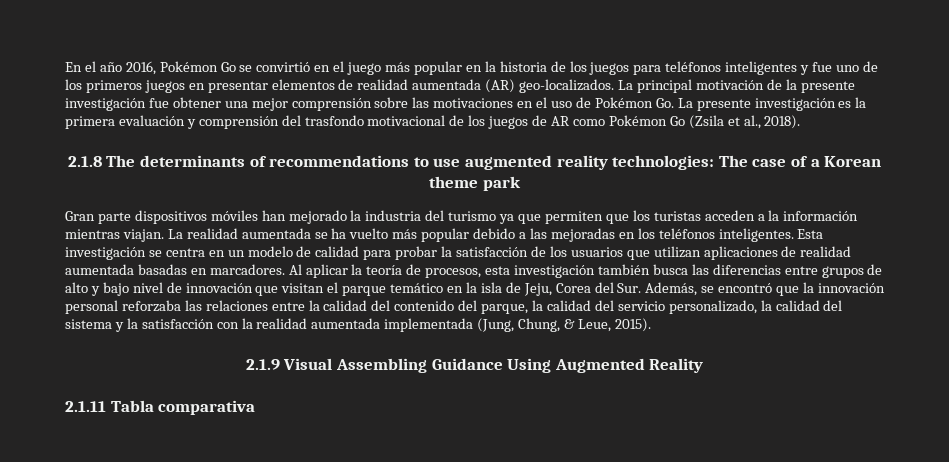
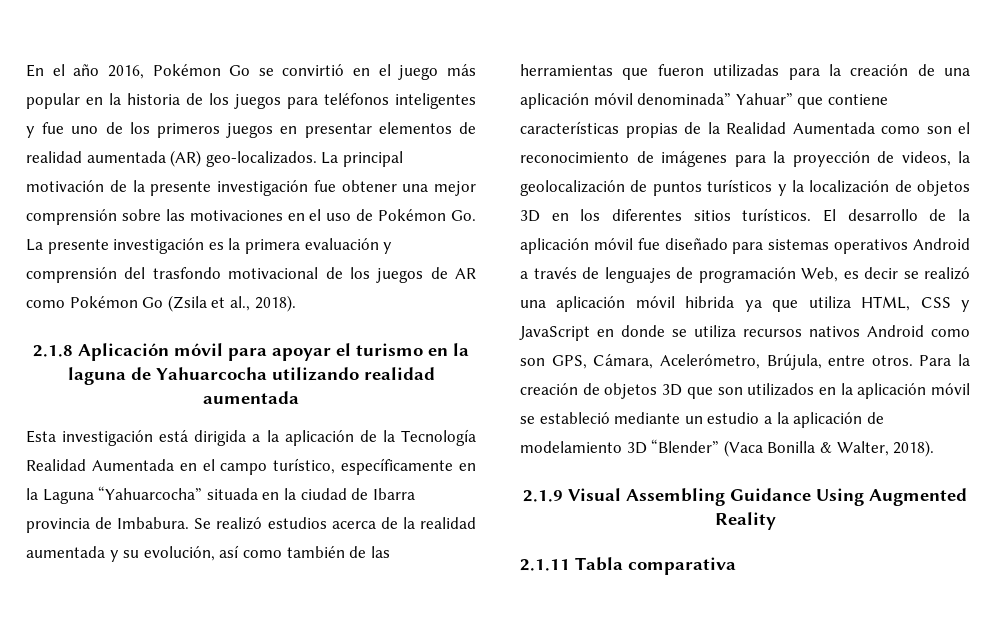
- 2.1.8 The determinants of recommendations to use augmented reality technologies: The case of a Korean theme park
- Gran parte dispositivos móviles han mejorado la industria del turismo ya que permiten que los turistas acceden a la información mientras viajan. La realidad aumentada se ha vuelto más popular debido a las mejoradas en los teléfonos inteligentes. Esta investigación se centra en un modelo de calidad para probar la satisfacción de los usuarios que utilizan aplicaciones de realidad aumentada basadas en marcadores. Al aplicar la teoría de procesos, esta investigación también busca las diferencias entre grupos de alto y bajo nivel de innovación que visitan el parque temático en la isla de Jeju, Corea del Sur. Además, se encontró que la innovación personal reforzaba las relaciones entre la calidad del contenido del parque, la calidad del servicio personalizado, la calidad del sistema y la satisfacción con la realidad aumentada implementada (Jung, Chung, & Leue, 2015).
+ 2.1.8 Aplicación móvil para apoyar el turismo en la laguna de Yahuarcocha utilizando realidad aumentada
+ Esta investigación está dirigida a la aplicación de la Tecnología Realidad Aumentada en el campo turístico, específicamente en la Laguna “Yahuarcocha” situada en la ciudad de Ibarra provincia de Imbabura. Se realizó estudios acerca de la realidad aumentada y su evolución, así como también de las herramientas que fueron utilizadas para la creación de una aplicación móvil denominada” Yahuar” que contiene características propias de la Realidad Aumentada como son el reconocimiento de imágenes para la proyección de videos, la geolocalización de puntos turísticos y la localización de objetos 3D en los diferentes sitios turísticos. El desarrollo de la aplicación móvil fue diseñado para sistemas operativos Android a través de lenguajes de programación Web, es decir se realizó una aplicación móvil hibrida ya que utiliza HTML, CSS y JavaScript en donde se utiliza recursos nativos Android como son GPS, Cámara, Acelerómetro, Brújula, entre otros. Para la creación de objetos 3D que son utilizados en la aplicación móvil se estableció mediante un estudio a la aplicación de modelamiento 3D “Blender” (Vaca Bonilla & Walter, 2018).

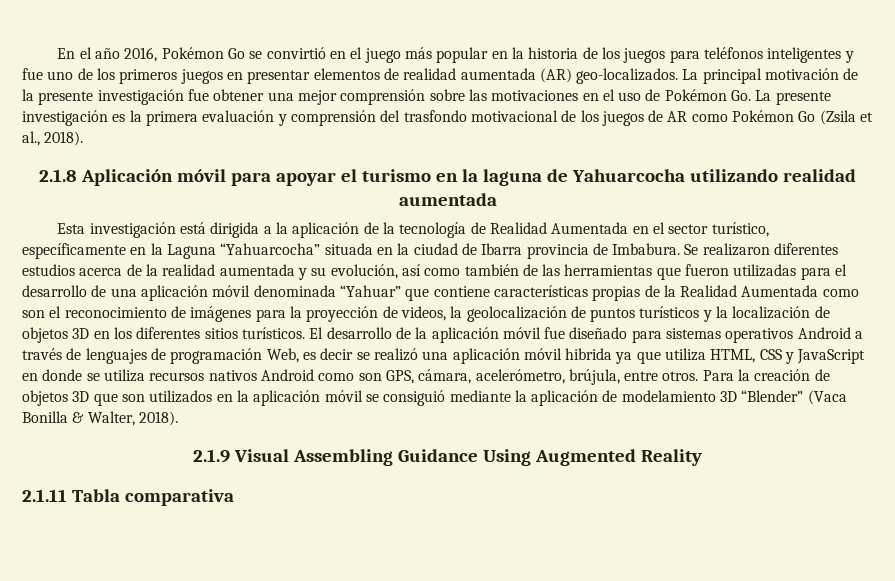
- Esta investigación está dirigida a la aplicación de la Tecnología Realidad Aumentada en el campo turístico, específicamente en la Laguna “Yahuarcocha” situada en la ciudad de Ibarra provincia de Imbabura.
+ Esta investigación está dirigida a la aplicación de la tecnología de Realidad Aumentada en el sector turístico, específicamente en la Laguna “Yahuarcocha” situada en la ciudad de Ibarra provincia de Imbabura.
- Se realizó estudios acerca de la realidad aumentada y su evolución, así como también de las herramientas que fueron utilizadas para la creación de una aplicación móvil denominada” Yahuar” que contiene características propias de la Realidad Aumentada como son el reconocimiento de imágenes para la proyección de videos, la geolocalización de puntos turísticos y la localización de objetos 3D en los diferentes sitios turísticos.
+ Se realizaron diferentes estudios acerca de la realidad aumentada y su evolución, así como también de las herramientas que fueron utilizadas para el desarrollo de una aplicación móvil denominada “Yahuar” que contiene características propias de la Realidad Aumentada como son el reconocimiento de imágenes para la proyección de videos, la geolocalización de puntos turísticos y la localización de objetos 3D en los diferentes sitios turísticos.
- El desarrollo de la aplicación móvil fue diseñado para sistemas operativos Android a través de lenguajes de programación Web, es decir se realizó una aplicación móvil hibrida ya que utiliza HTML, CSS y JavaScript en donde se utiliza recursos nativos Android como son GPS, Cámara, Acelerómetro, Brújula, entre otros.
+ El desarrollo de la aplicación móvil fue diseñado para sistemas operativos Android a través de lenguajes de programación Web, es decir se realizó una aplicación móvil hibrida ya que utiliza HTML, CSS y JavaScript en donde se utiliza recursos nativos Android como son GPS, cámara, acelerómetro, brújula, entre otros.
- Para la creación de objetos 3D que son utilizados en la aplicación móvil se estableció mediante un estudio a la aplicación de modelamiento 3D “Blender” (Vaca Bonilla & Walter, 2018).
+ Para la creación de objetos 3D que son utilizados en la aplicación móvil se consiguió mediante la aplicación de modelamiento 3D “Blender” (Vaca Bonilla & Walter, 2018).

